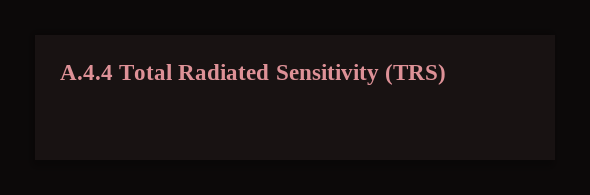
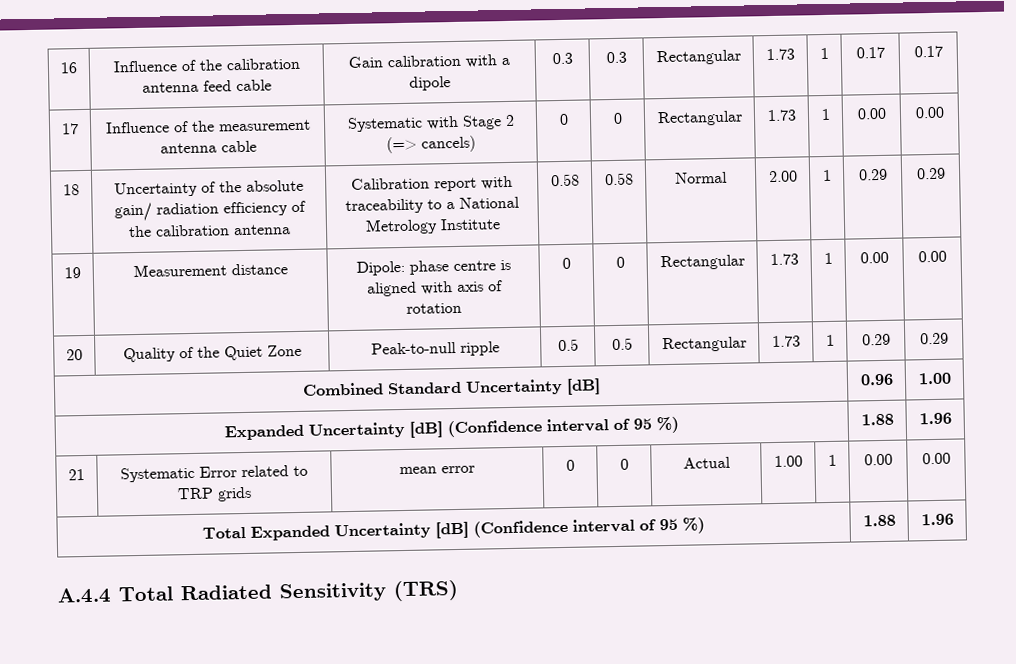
+ 16 | Influence of the calibration antenna feed cable | Gain calibration with a dipole | 0.3 | 0.3 | Rectangular | 1.73 | 1 | 0.17 | 0.17
+ 17 | Influence of the measurement antenna cable | Systematic with Stage 2 (=> cancels) | 0 | 0 | Rectangular | 1.73 | 1 | 0.00 | 0.00
+ 18 | Uncertainty of the absolute gain/ radiation efficiency of the calibration antenna | Calibration report with traceability to a National Metrology Institute | 0.58 | 0.58 | Normal | 2.00 | 1 | 0.29 | 0.29
+ 19 | Measurement distance | Dipole: phase centre is aligned with axis of rotation | 0 | 0 | Rectangular | 1.73 | 1 | 0.00 | 0.00
+ 20 | Quality of the Quiet Zone | Peak-to-null ripple | 0.5 | 0.5 | Rectangular | 1.73 | 1 | 0.29 | 0.29
+ Combined Standard Uncertainty [dB] | 0.96 | 1.00
+ Expanded Uncertainty [dB] (Confidence interval of 95 %) | 1.88 | 1.96
+ 21 | Systematic Error related to TRP grids | mean error | 0 | 0 | Actual | 1.00 | 1 | 0.00 | 0.00
+ Total Expanded Uncertainty [dB] (Confidence interval of 95 %) | 1.88 | 1.96

